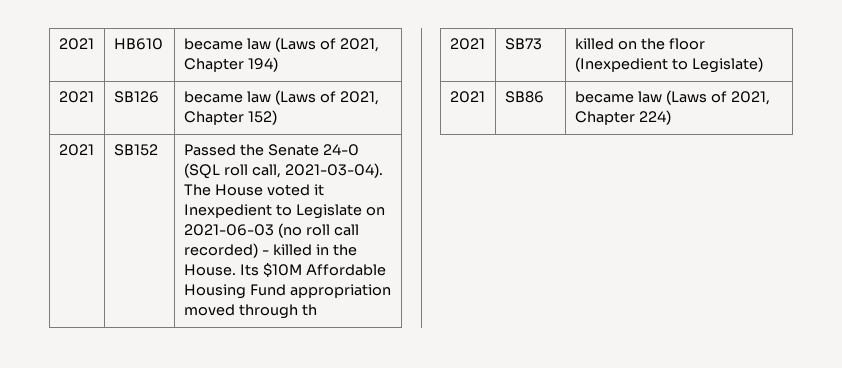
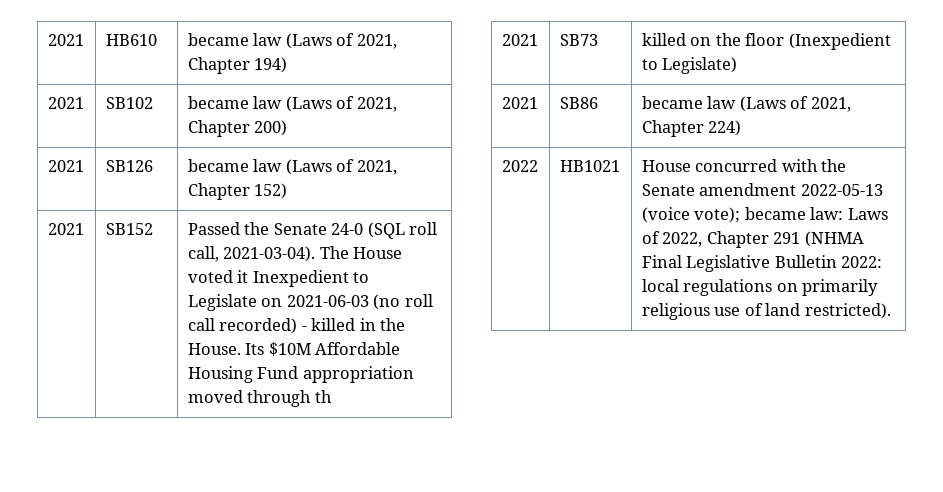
+ 2021 | SB102 | became law (Laws of 2021, Chapter 200)
+ 2022 | HB1021 | House concurred with the Senate amendment 2022-05-13 (voice vote); became law: Laws of 2022, Chapter 291 (NHMA Final Legislative Bulletin 2022: local regulations on primarily religious use of land restricted).

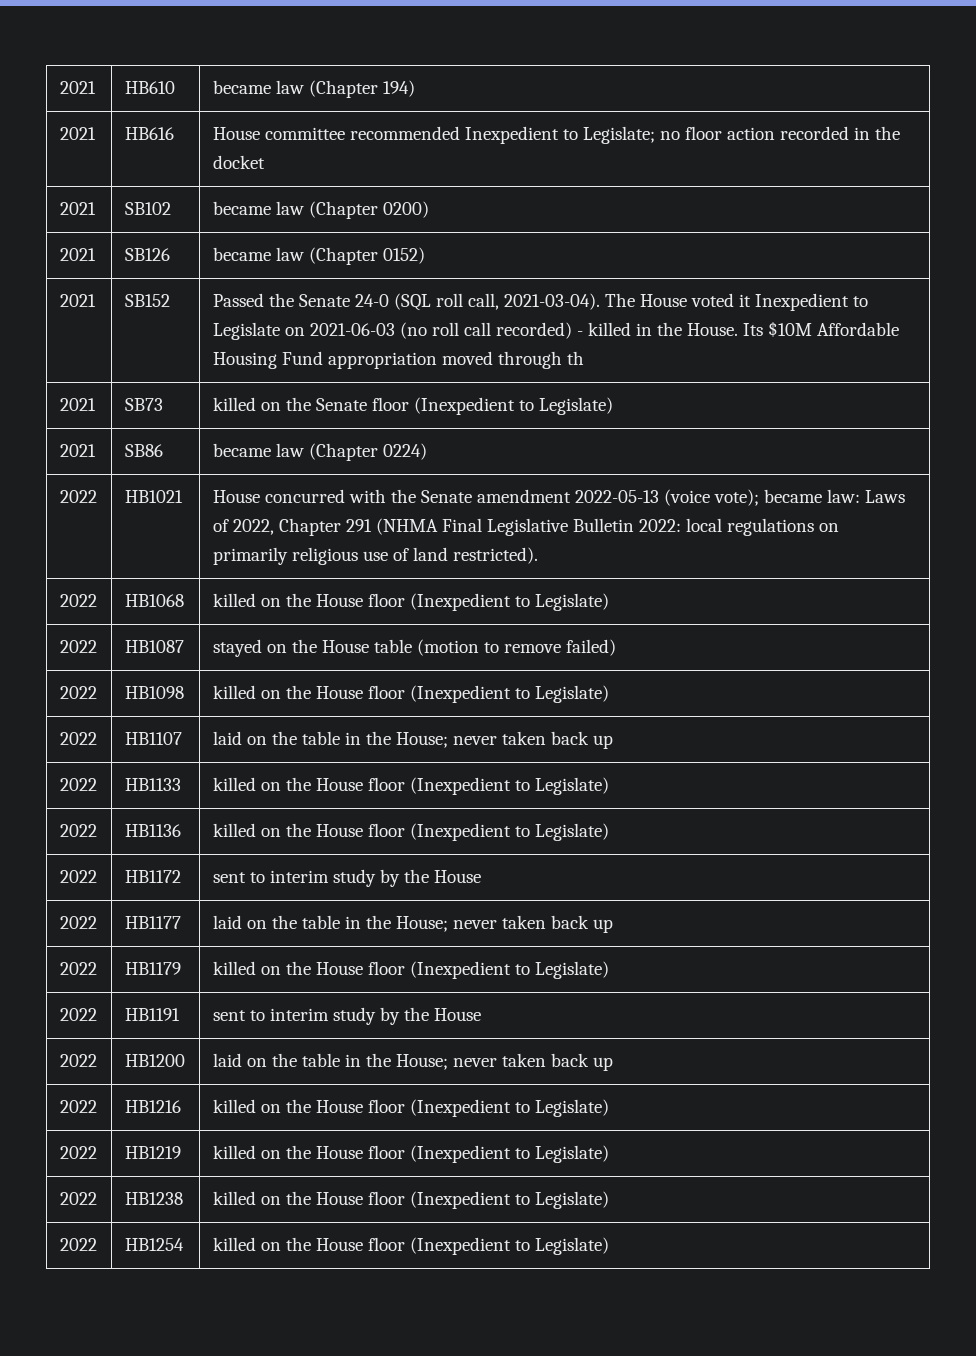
- 2021 | HB610 | became law (Laws of 2021, Chapter 194)
+ 2021 | HB610 | became law (Chapter 194)
+ 2021 | HB616 | House committee recommended Inexpedient to Legislate; no floor action recorded in the docket
- 2021 | SB102 | became law (Laws of 2021, Chapter 200)
+ 2021 | SB102 | became law (Chapter 0200)
- 2021 | SB126 | became law (Laws of 2021, Chapter 152)
+ 2021 | SB126 | became law (Chapter 0152)
- 2021 | SB73 | killed on the floor (Inexpedient to Legislate)
+ 2021 | SB73 | killed on the Senate floor (Inexpedient to Legislate)
- 2021 | SB86 | became law (Laws of 2021, Chapter 224)
+ 2021 | SB86 | became law (Chapter 0224)
+ 2022 | HB1068 | killed on the House floor (Inexpedient to Legislate)
+ 2022 | HB1087 | stayed on the House table (motion to remove failed)
+ 2022 | HB1098 | killed on the House floor (Inexpedient to Legislate)
+ 2022 | HB1107 | laid on the table in the House; never taken back up
+ 2022 | HB1133 | killed on the House floor (Inexpedient to Legislate)
+ 2022 | HB1136 | killed on the House floor (Inexpedient to Legislate)
+ 2022 | HB1172 | sent to interim study by the House
+ 2022 | HB1177 | laid on the table in the House; never taken back up
+ 2022 | HB1179 | killed on the House floor (Inexpedient to Legislate)
+ 2022 | HB1191 | sent to interim study by the House
+ 2022 | HB1200 | laid on the table in the House; never taken back up
+ 2022 | HB1216 | killed on the House floor (Inexpedient to Legislate)
+ 2022 | HB1219 | killed on the House floor (Inexpedient to Legislate)
+ 2022 | HB1238 | killed on the House floor (Inexpedient to Legislate)
+ 2022 | HB1254 | killed on the House floor (Inexpedient to Legislate)

